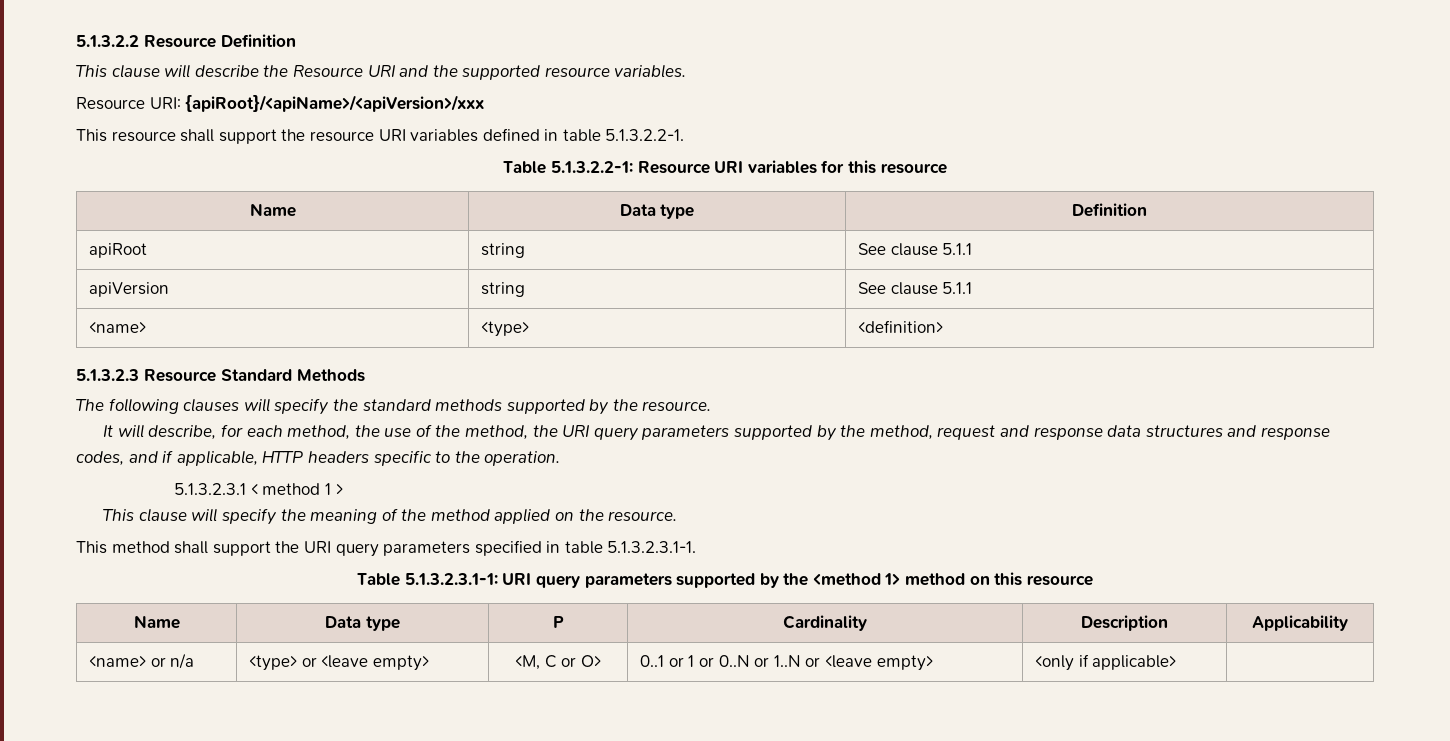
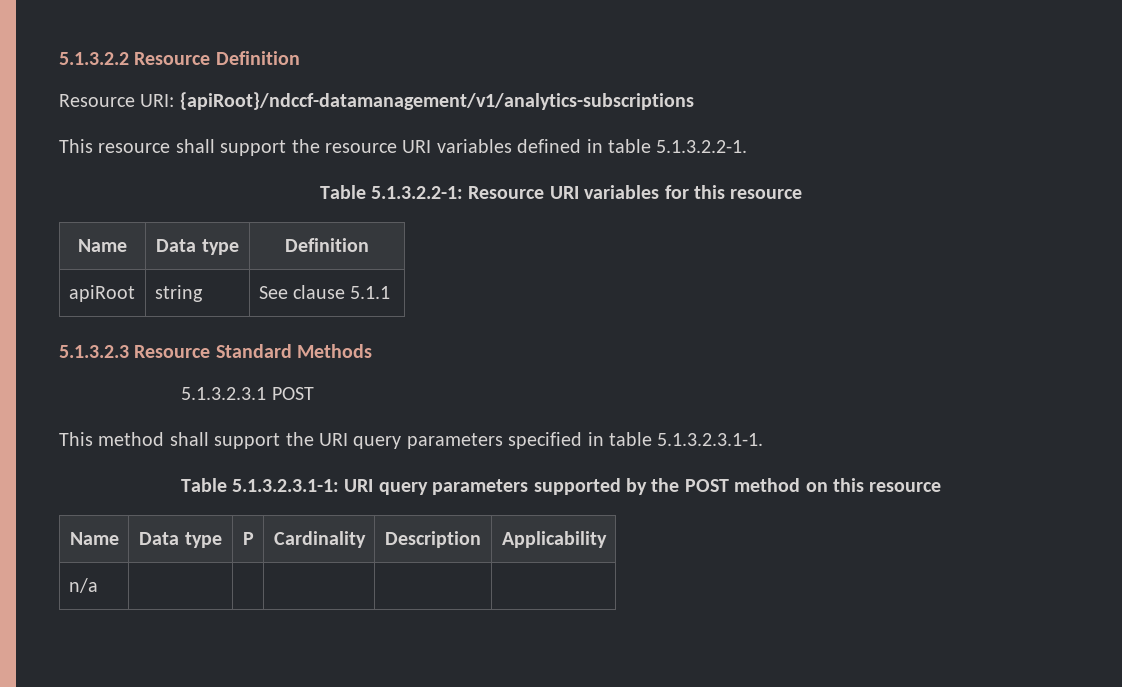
- This clause will describe the Resource URI and the supported resource variables.
- Resource URI: {apiRoot}/<apiName>/<apiVersion>/xxx
+ Resource URI: {apiRoot}/ndccf-datamanagement/v1/analytics-subscriptions
- apiVersion | string | See clause 5.1.1
- <name> | <type> | <definition>
  5.1.3.2.3 Resource Standard Methods
- The following clauses will specify the standard methods supported by the resource.
- It will describe, for each method, the use of the method, the URI query parameters supported by the method, request and response data structures and response codes, and if applicable, HTTP headers specific to the operation.
- 5.1.3.2.3.1 < method 1 >
- This clause will specify the meaning of the method applied on the resource.
+ 5.1.3.2.3.1 POST
- Table 5.1.3.2.3.1-1: URI query parameters supported by the <method 1> method on this resource
+ Table 5.1.3.2.3.1-1: URI query parameters supported by the POST method on this resource
- <name> or n/a | <type> or <leave empty> | <M, C or O> | 0..1 or 1 or 0..N or 1..N or <leave empty> | <only if applicable> |
+ n/a | | | | |

